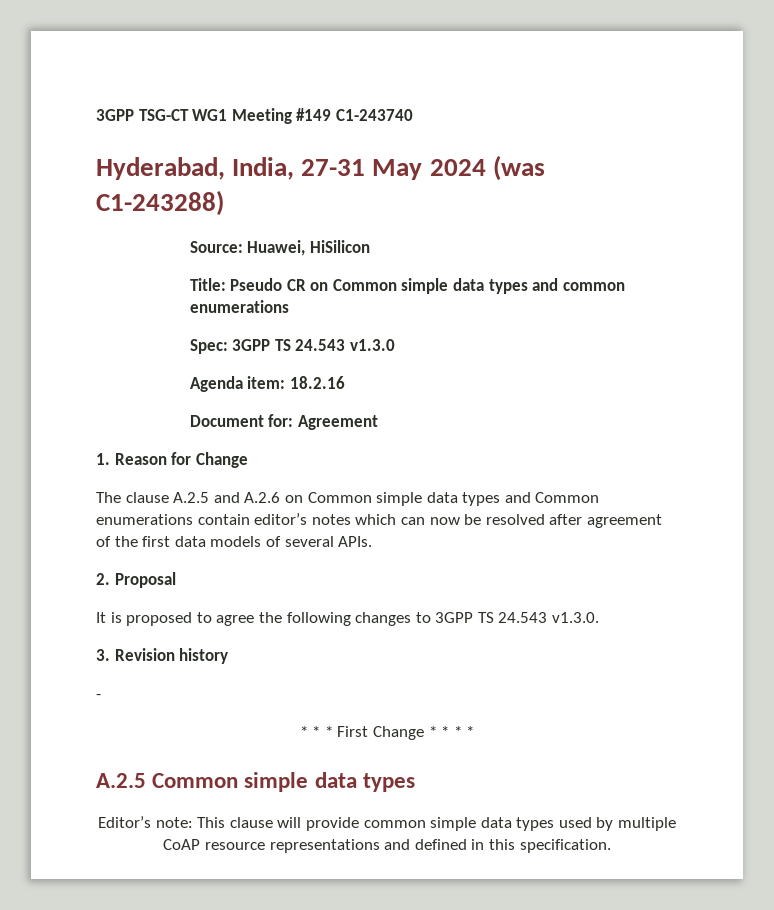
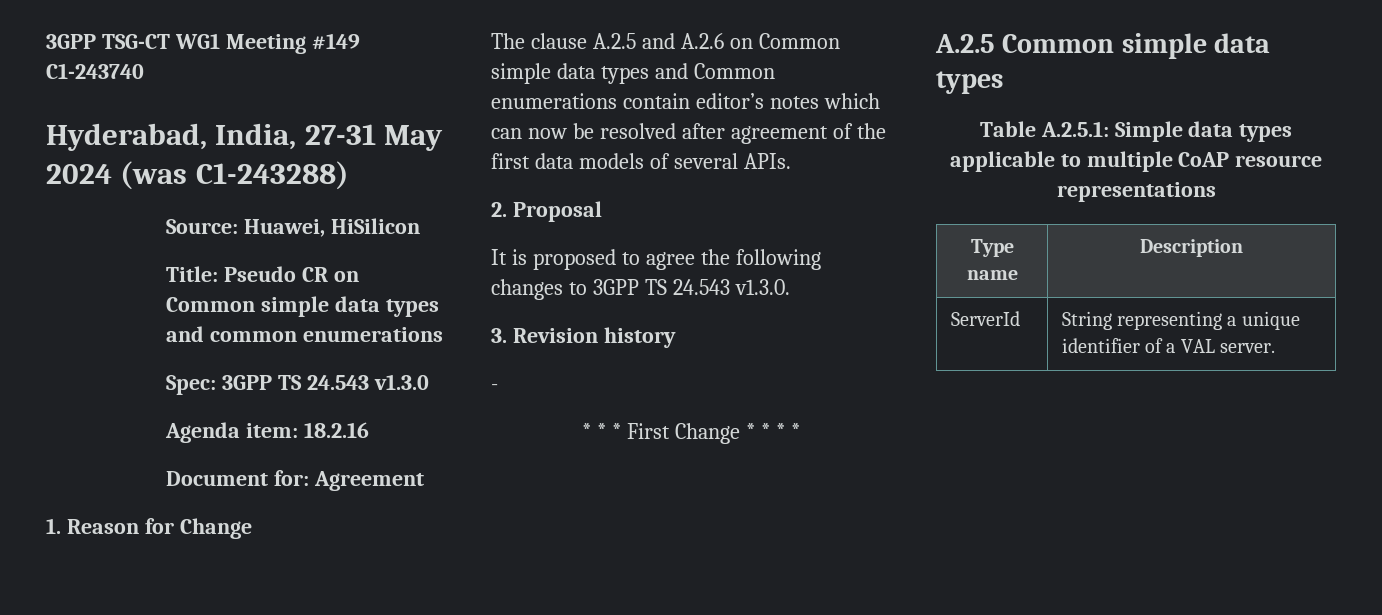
- Editor’s note: This clause will provide common simple data types used by multiple CoAP resource representations and defined in this specification.
+ Table A.2.5.1: Simple data types applicable to multiple CoAP resource representations
+ Type name | Description
+ ServerId | String representing a unique identifier of a VAL server.

